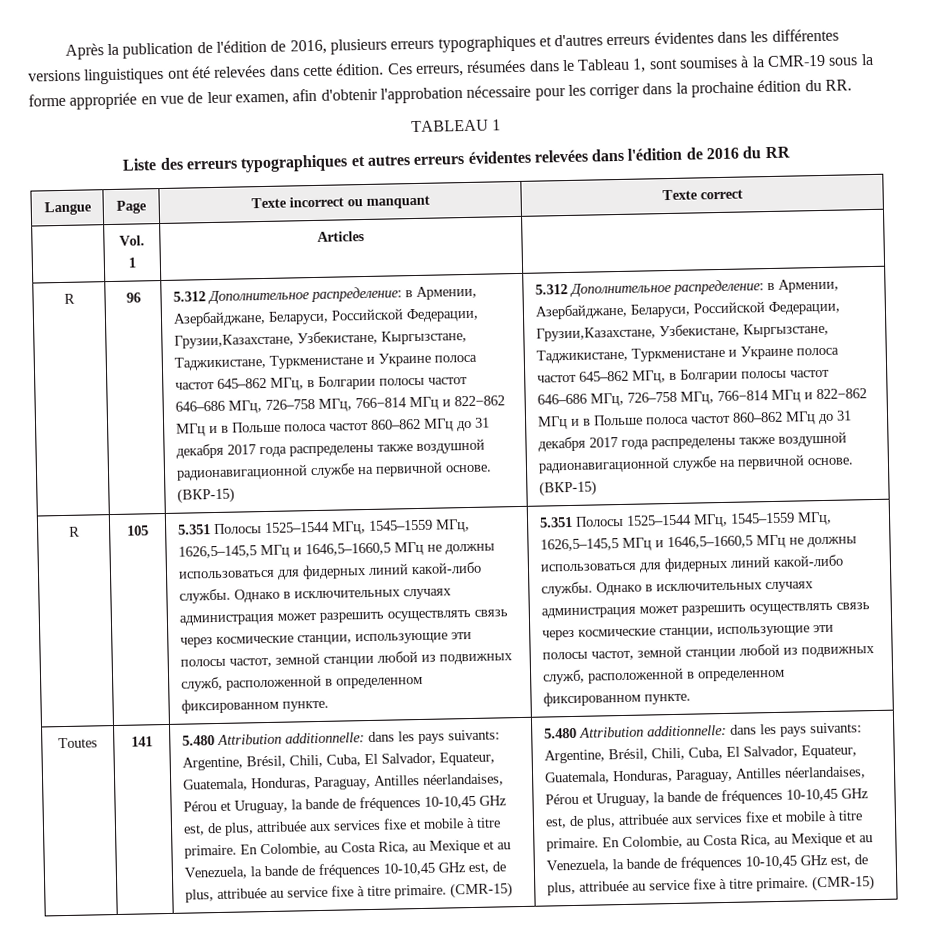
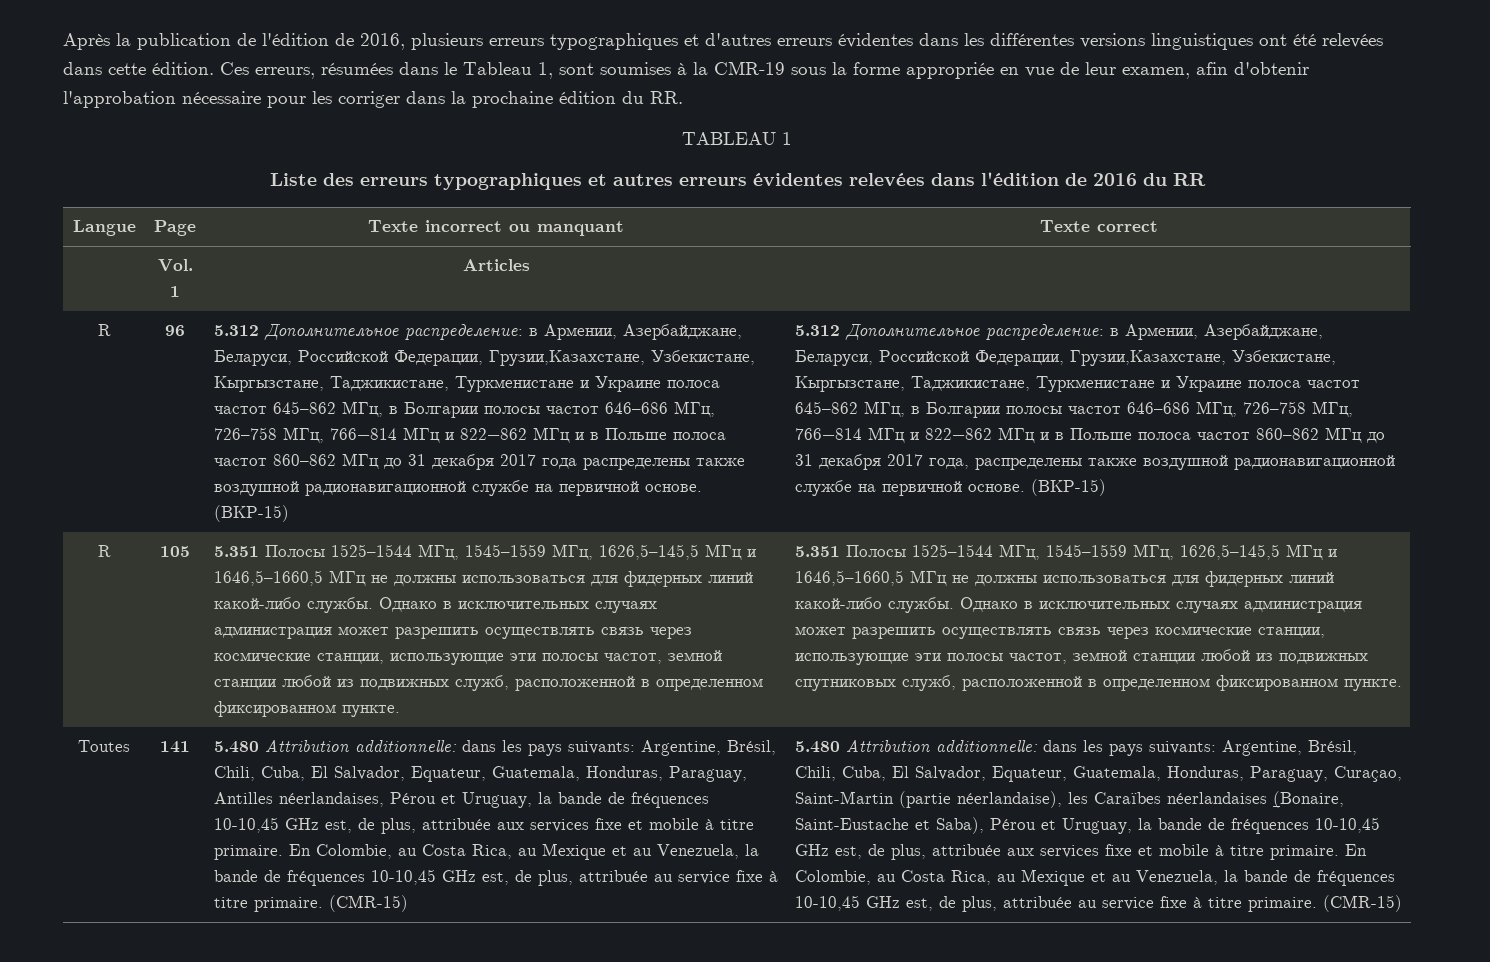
- (ВКР-15) | 5.312 Дополнительное распределение: в Армении, Азербайджане, Беларуси, Российской Федерации, Грузии,Казахстане, Узбекистане, Кыргызстане, Таджикистане, Туркменистане и Украине полоса частот 645–862 МГц, в Болгарии полосы частот 646–686 МГц, 726–758 МГц, 766−814 МГц и 822−862 МГц и в Польше полоса частот 860–862 МГц до 31 декабря 2017 года распределены также воздушной радионавигационной службе на первичной основе.
+ (ВКР-15) | 5.312 Дополнительное распределение: в Армении, Азербайджане, Беларуси, Российской Федерации, Грузии,Казахстане, Узбекистане, Кыргызстане, Таджикистане, Туркменистане и Украине полоса частот 645–862 МГц, в Болгарии полосы частот 646–686 МГц, 726–758 МГц, 766−814 МГц и 822−862 МГц и в Польше полоса частот 860–862 МГц до 31 декабря 2017 года, распределены также воздушной радионавигационной службе на первичной основе.
- Однако в исключительных случаях администрация может разрешить осуществлять связь через космические станции, использующие эти полосы частот, земной станции любой из подвижных служб, расположенной в определенном фиксированном пункте. | 5.351 Полосы 1525–1544 МГц, 1545–1559 МГц, 1626,5–145,5 МГц и 1646,5–1660,5 МГц не должны использоваться для фидерных линий какой-либо службы. Однако в исключительных случаях администрация может разрешить осуществлять связь через космические станции, использующие эти полосы частот, земной станции любой из подвижных служб, расположенной в определенном фиксированном пункте.
+ Однако в исключительных случаях администрация может разрешить осуществлять связь через космические станции, использующие эти полосы частот, земной станции любой из подвижных служб, расположенной в определенном фиксированном пункте. | 5.351 Полосы 1525–1544 МГц, 1545–1559 МГц, 1626,5–145,5 МГц и 1646,5–1660,5 МГц не должны использоваться для фидерных линий какой-либо службы. Однако в исключительных случаях администрация может разрешить осуществлять связь через космические станции, использующие эти полосы частот, земной станции любой из подвижных спутниковых служб, расположенной в определенном фиксированном пункте.
- (CMR-15) | 5.480 Attribution additionnelle: dans les pays suivants: Argentine, Brésil, Chili, Cuba, El Salvador, Equateur, Guatemala, Honduras, Paraguay, Antilles néerlandaises, Pérou et Uruguay, la bande de fréquences 10-10,45 GHz est, de plus, attribuée aux services fixe et mobile à titre primaire.
+ (CMR-15) | 5.480 Attribution additionnelle: dans les pays suivants: Argentine, Brésil, Chili, Cuba, El Salvador, Equateur, Guatemala, Honduras, Paraguay, Curaçao, Saint-Martin (partie néerlandaise), les Caraïbes néerlandaises (Bonaire, Saint-Eustache et Saba), Pérou et Uruguay, la bande de fréquences 10-10,45 GHz est, de plus, attribuée aux services fixe et mobile à titre primaire.

